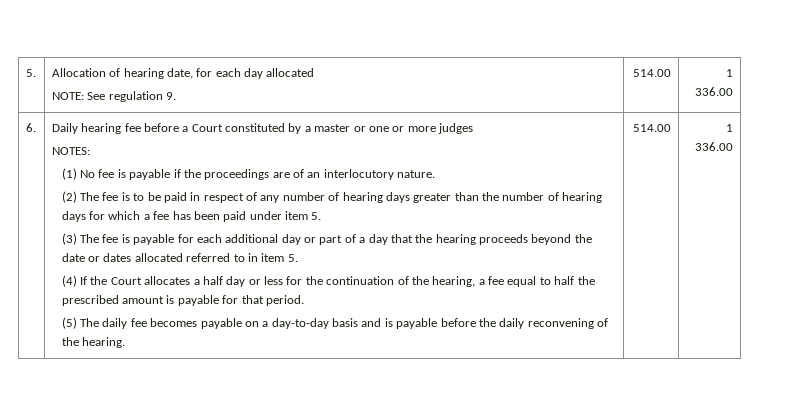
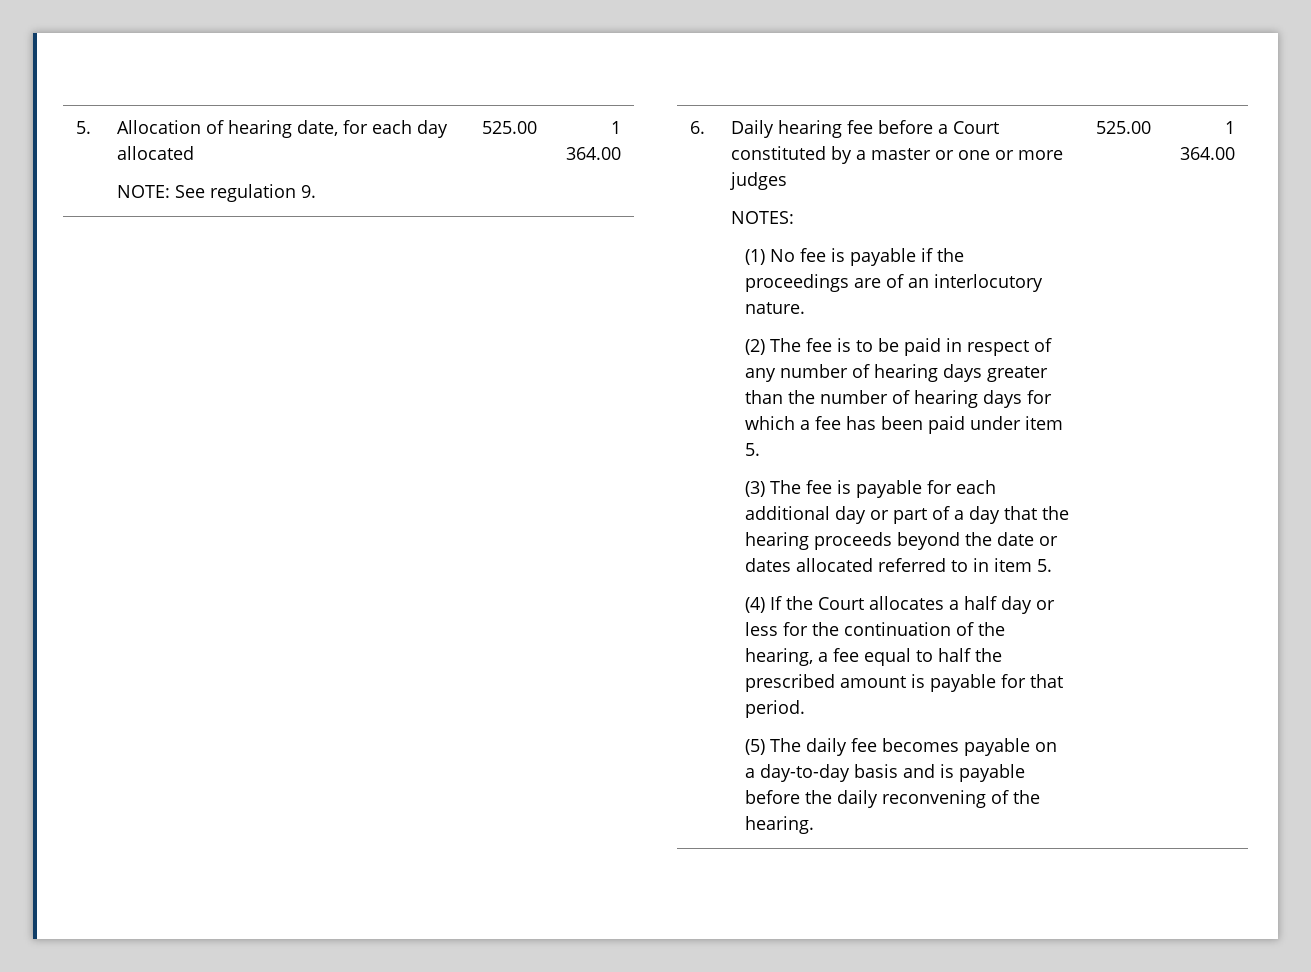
  5. | Allocation of hearing date, for each day allocated
- NOTE: See regulation 9. | 514.00 | 1 336.00
+ NOTE: See regulation 9. | 525.00 | 1 364.00
- (5) The daily fee becomes payable on a day-to-day basis and is payable before the daily reconvening of the hearing. | 514.00 | 1 336.00
+ (5) The daily fee becomes payable on a day-to-day basis and is payable before the daily reconvening of the hearing. | 525.00 | 1 364.00

